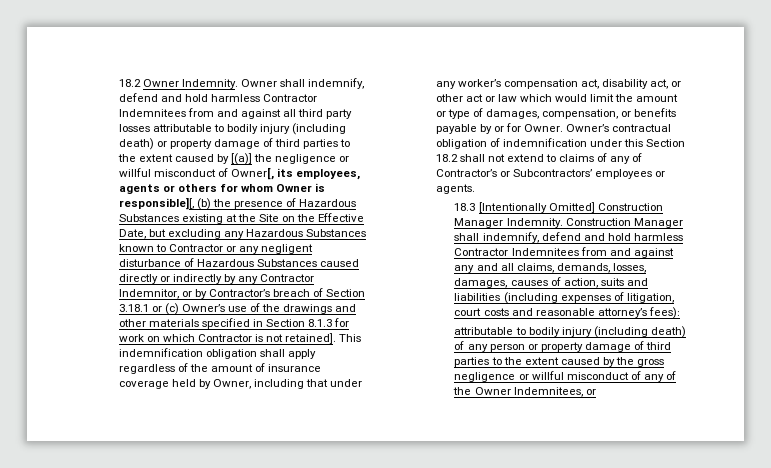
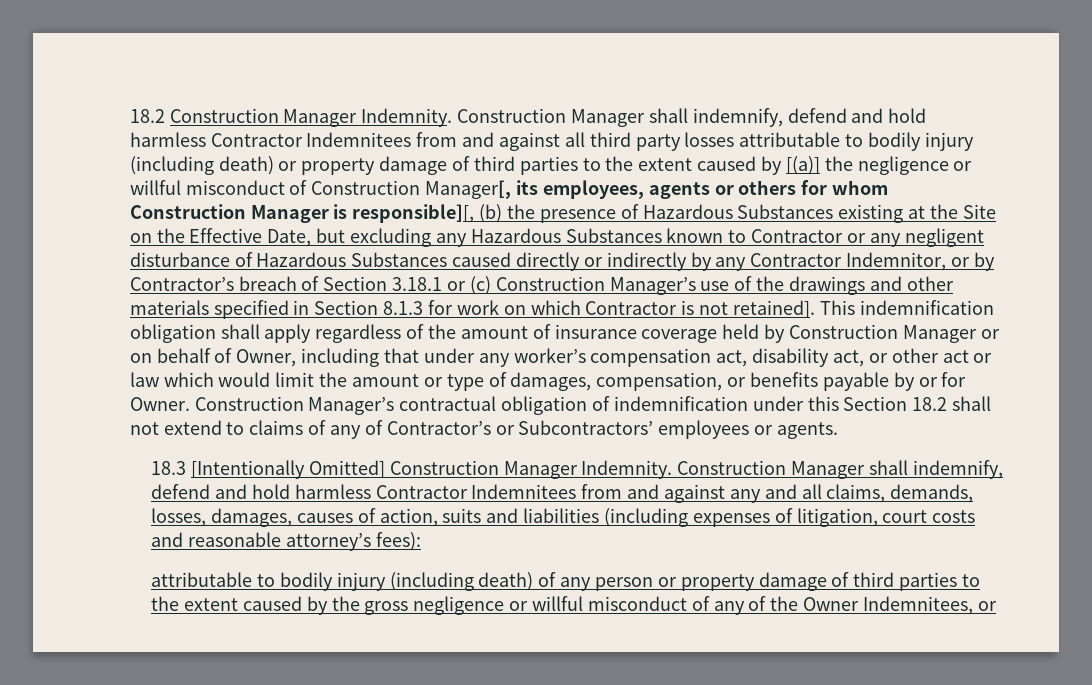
- 18.2 Owner Indemnity. Owner shall indemnify, defend and hold harmless Contractor Indemnitees from and against all third party losses attributable to bodily injury (including death) or property damage of third parties to the extent caused by [(a)] the negligence or willful misconduct of Owner[, its employees, agents or others for whom Owner is responsible][, (b) the presence of Hazardous Substances existing at the Site on the Effective Date, but excluding any Hazardous Substances known to Contractor or any negligent disturbance of Hazardous Substances caused directly or indirectly by any Contractor Indemnitor, or by Contractor’s breach of Section 3.18.1 or (c) Owner’s use of the drawings and other materials specified in Section 8.1.3 for work on which Contractor is not retained].
+ 18.2 Construction Manager Indemnity. Construction Manager shall indemnify, defend and hold harmless Contractor Indemnitees from and against all third party losses attributable to bodily injury (including death) or property damage of third parties to the extent caused by [(a)] the negligence or willful misconduct of Construction Manager[, its employees, agents or others for whom Construction Manager is responsible][, (b) the presence of Hazardous Substances existing at the Site on the Effective Date, but excluding any Hazardous Substances known to Contractor or any negligent disturbance of Hazardous Substances caused directly or indirectly by any Contractor Indemnitor, or by Contractor’s breach of Section 3.18.1 or (c) Construction Manager’s use of the drawings and other materials specified in Section 8.1.3 for work on which Contractor is not retained].
- This indemnification obligation shall apply regardless of the amount of insurance coverage held by Owner, including that under any worker’s compensation act, disability act, or other act or law which would limit the amount or type of damages, compensation, or benefits payable by or for Owner.
+ This indemnification obligation shall apply regardless of the amount of insurance coverage held by Construction Manager or on behalf of Owner, including that under any worker’s compensation act, disability act, or other act or law which would limit the amount or type of damages, compensation, or benefits payable by or for Owner.
- Owner’s contractual obligation of indemnification under this Section 18.2 shall not extend to claims of any of Contractor’s or Subcontractors’ employees or agents.
+ Construction Manager’s contractual obligation of indemnification under this Section 18.2 shall not extend to claims of any of Contractor’s or Subcontractors’ employees or agents.

